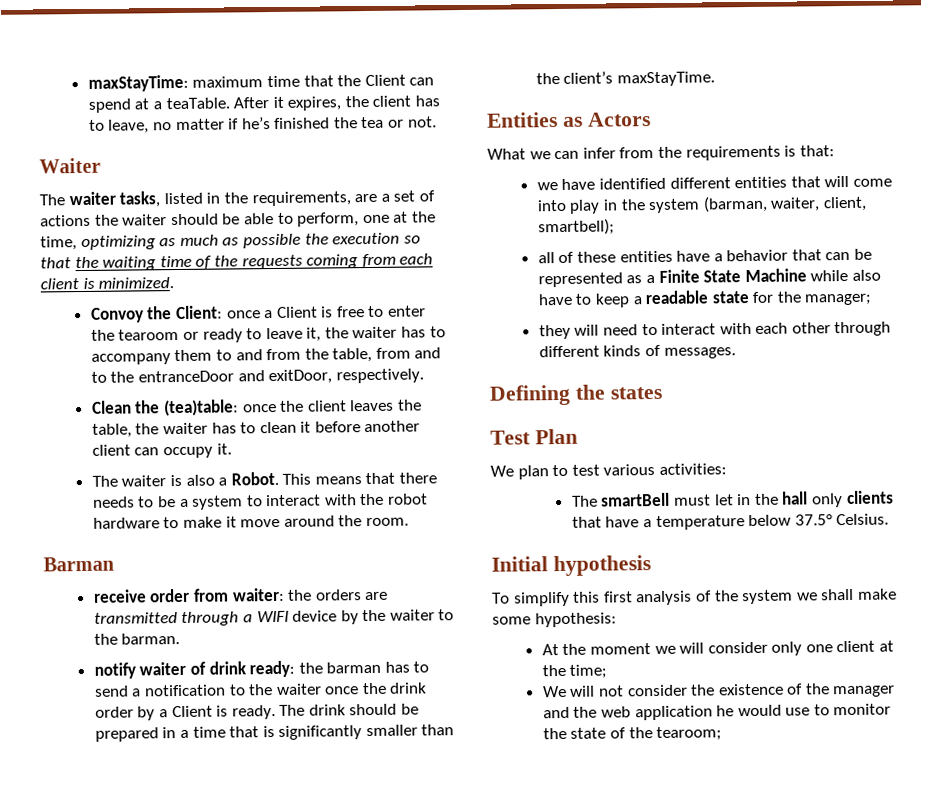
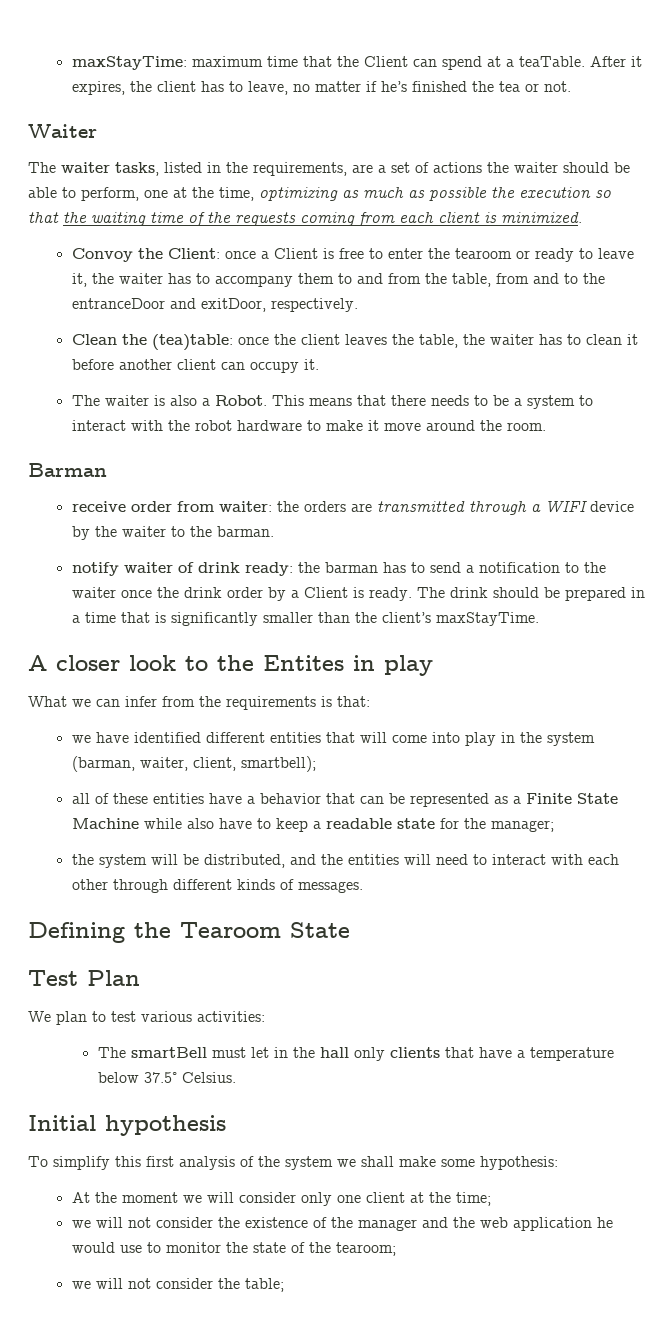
- Entities as Actors
+ A closer look to the Entites in play
- they will need to interact with each other through different kinds of messages.
+ the system will be distributed, and the entities will need to interact with each other through different kinds of messages.
- Defining the states
+ Defining the Tearoom State
- We will not consider the existence of the manager and the web application he would use to monitor the state of the tearoom;
+ we will not consider the existence of the manager and the web application he would use to monitor the state of the tearoom;
+ we will not consider the table;

